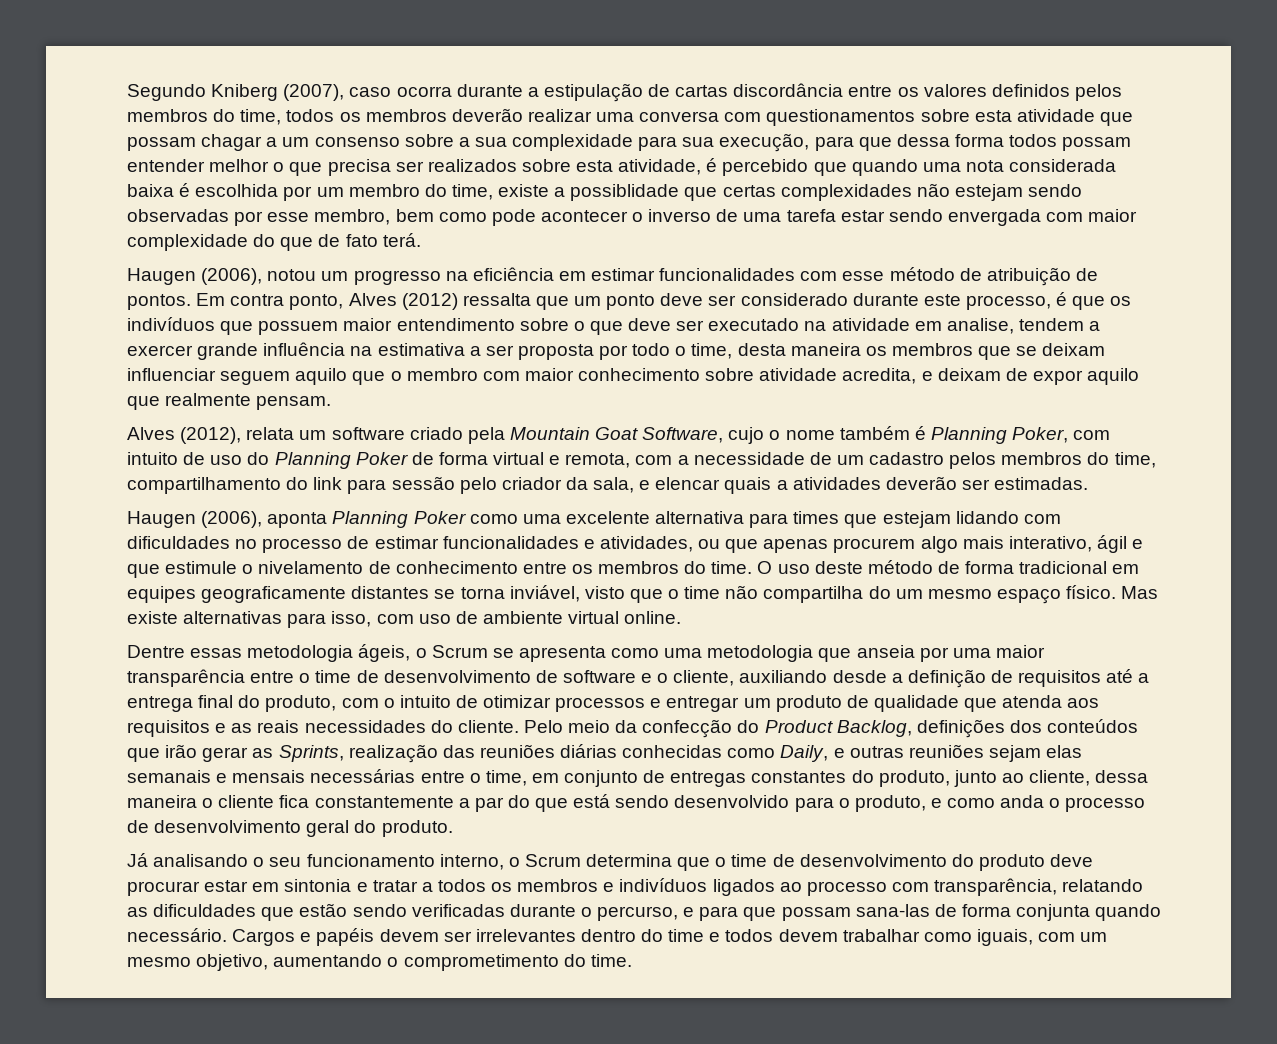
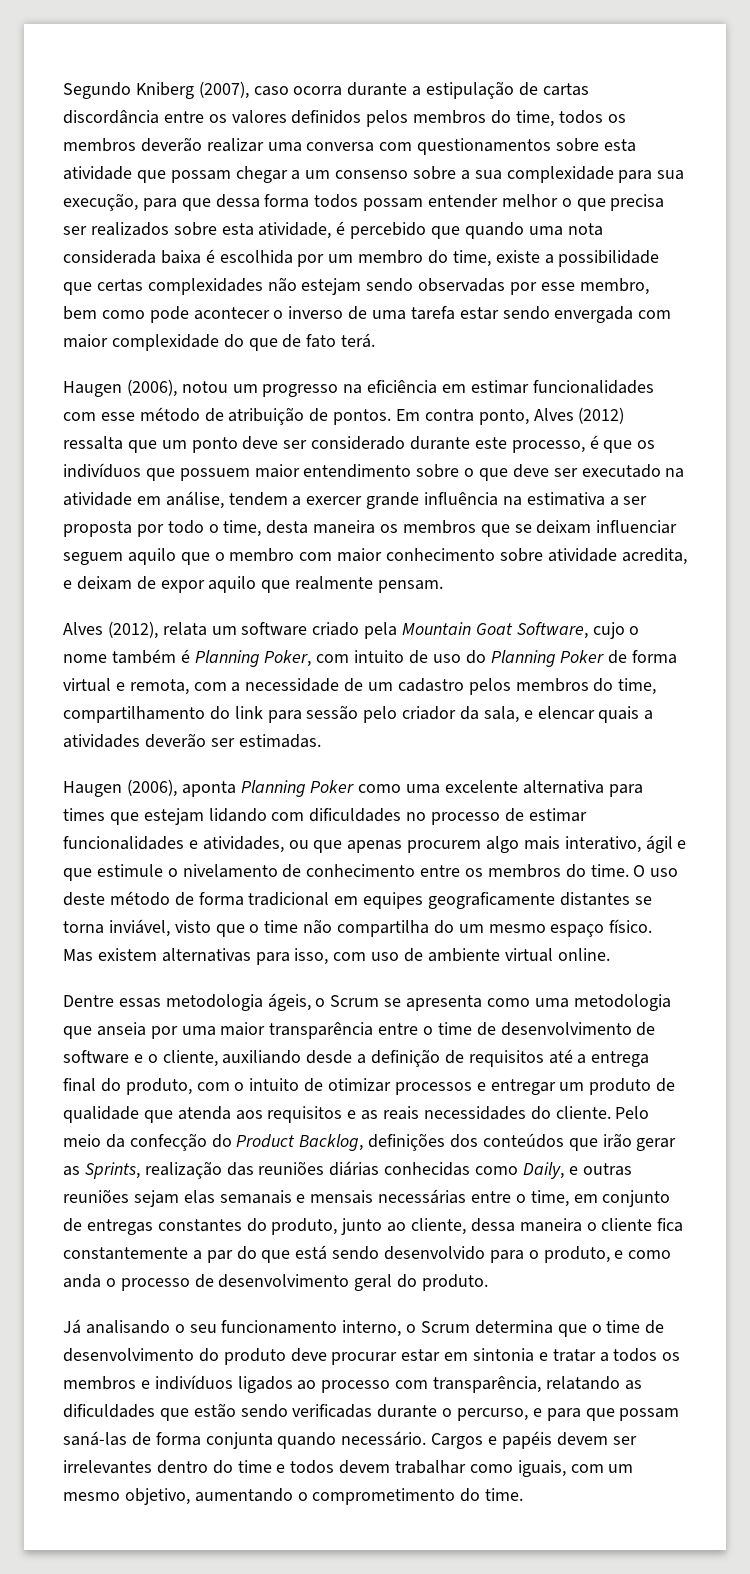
- Segundo Kniberg (2007), caso ocorra durante a estipulação de cartas discordância entre os valores definidos pelos membros do time, todos os membros deverão realizar uma conversa com questionamentos sobre esta atividade que possam chagar a um consenso sobre a sua complexidade para sua execução, para que dessa forma todos possam entender melhor o que precisa ser realizados sobre esta atividade, é percebido que quando uma nota considerada baixa é escolhida por um membro do time, existe a possiblidade que certas complexidades não estejam sendo observadas por esse membro, bem como pode acontecer o inverso de uma tarefa estar sendo envergada com maior complexidade do que de fato terá.
+ Segundo Kniberg (2007), caso ocorra durante a estipulação de cartas discordância entre os valores definidos pelos membros do time, todos os membros deverão realizar uma conversa com questionamentos sobre esta atividade que possam chegar a um consenso sobre a sua complexidade para sua execução, para que dessa forma todos possam entender melhor o que precisa ser realizados sobre esta atividade, é percebido que quando uma nota considerada baixa é escolhida por um membro do time, existe a possibilidade que certas complexidades não estejam sendo observadas por esse membro, bem como pode acontecer o inverso de uma tarefa estar sendo envergada com maior complexidade do que de fato terá.
- Em contra ponto, Alves (2012) ressalta que um ponto deve ser considerado durante este processo, é que os indivíduos que possuem maior entendimento sobre o que deve ser executado na atividade em analise, tendem a exercer grande influência na estimativa a ser proposta por todo o time, desta maneira os membros que se deixam influenciar seguem aquilo que o membro com maior conhecimento sobre atividade acredita, e deixam de expor aquilo que realmente pensam.
+ Em contra ponto, Alves (2012) ressalta que um ponto deve ser considerado durante este processo, é que os indivíduos que possuem maior entendimento sobre o que deve ser executado na atividade em análise, tendem a exercer grande influência na estimativa a ser proposta por todo o time, desta maneira os membros que se deixam influenciar seguem aquilo que o membro com maior conhecimento sobre atividade acredita, e deixam de expor aquilo que realmente pensam.
- Mas existe alternativas para isso, com uso de ambiente virtual online.
+ Mas existem alternativas para isso, com uso de ambiente virtual online.
- Já analisando o seu funcionamento interno, o Scrum determina que o time de desenvolvimento do produto deve procurar estar em sintonia e tratar a todos os membros e indivíduos ligados ao processo com transparência, relatando as dificuldades que estão sendo verificadas durante o percurso, e para que possam sana-las de forma conjunta quando necessário.
+ Já analisando o seu funcionamento interno, o Scrum determina que o time de desenvolvimento do produto deve procurar estar em sintonia e tratar a todos os membros e indivíduos ligados ao processo com transparência, relatando as dificuldades que estão sendo verificadas durante o percurso, e para que possam saná-las de forma conjunta quando necessário.

